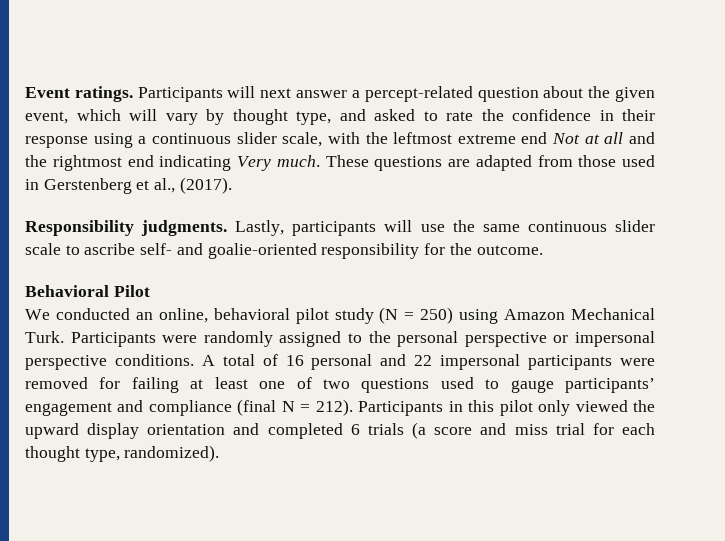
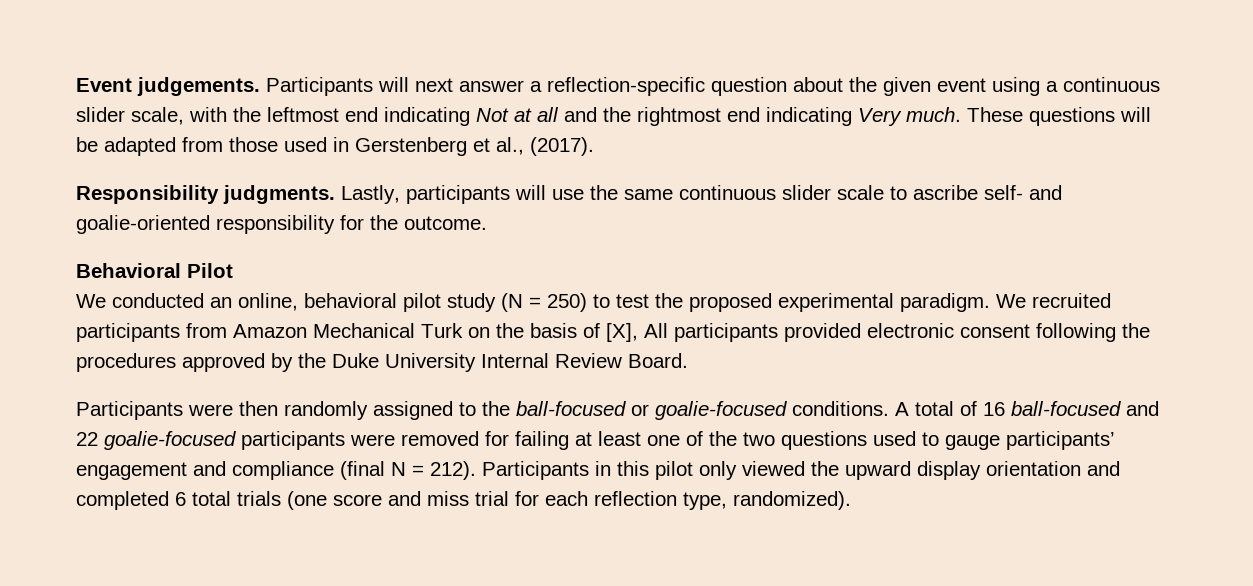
- Event ratings.
+ Event judgements.
- Participants will next answer a percept-related question about the given event, which will vary by thought type, and asked to rate the confidence in their response using a continuous slider scale, with the leftmost extreme end Not at all and the rightmost end indicating Very much.
+ Participants will next answer a reflection-specific question about the given event using a continuous slider scale, with the leftmost end indicating Not at all and the rightmost end indicating Very much.
- These questions are adapted from those used in Gerstenberg et al., (2017).
+ These questions will be adapted from those used in Gerstenberg et al., (2017).
- We conducted an online, behavioral pilot study (N = 250) using Amazon Mechanical Turk. Participants were randomly assigned to the personal perspective or impersonal perspective conditions.
+ We conducted an online, behavioral pilot study (N = 250) to test the proposed experimental paradigm. We recruited participants from Amazon Mechanical Turk on the basis of [X], All participants provided electronic consent following the procedures approved by the Duke University Internal Review Board.
+ Participants were then randomly assigned to the ball-focused or goalie-focused conditions.
- A total of 16 personal and 22 impersonal participants were removed for failing at least one of two questions used to gauge participants’ engagement and compliance (final N = 212).
+ A total of 16 ball-focused and 22 goalie-focused participants were removed for failing at least one of the two questions used to gauge participants’ engagement and compliance (final N = 212).
- Participants in this pilot only viewed the upward display orientation and completed 6 trials (a score and miss trial for each thought type, randomized).
+ Participants in this pilot only viewed the upward display orientation and completed 6 total trials (one score and miss trial for each reflection type, randomized).

